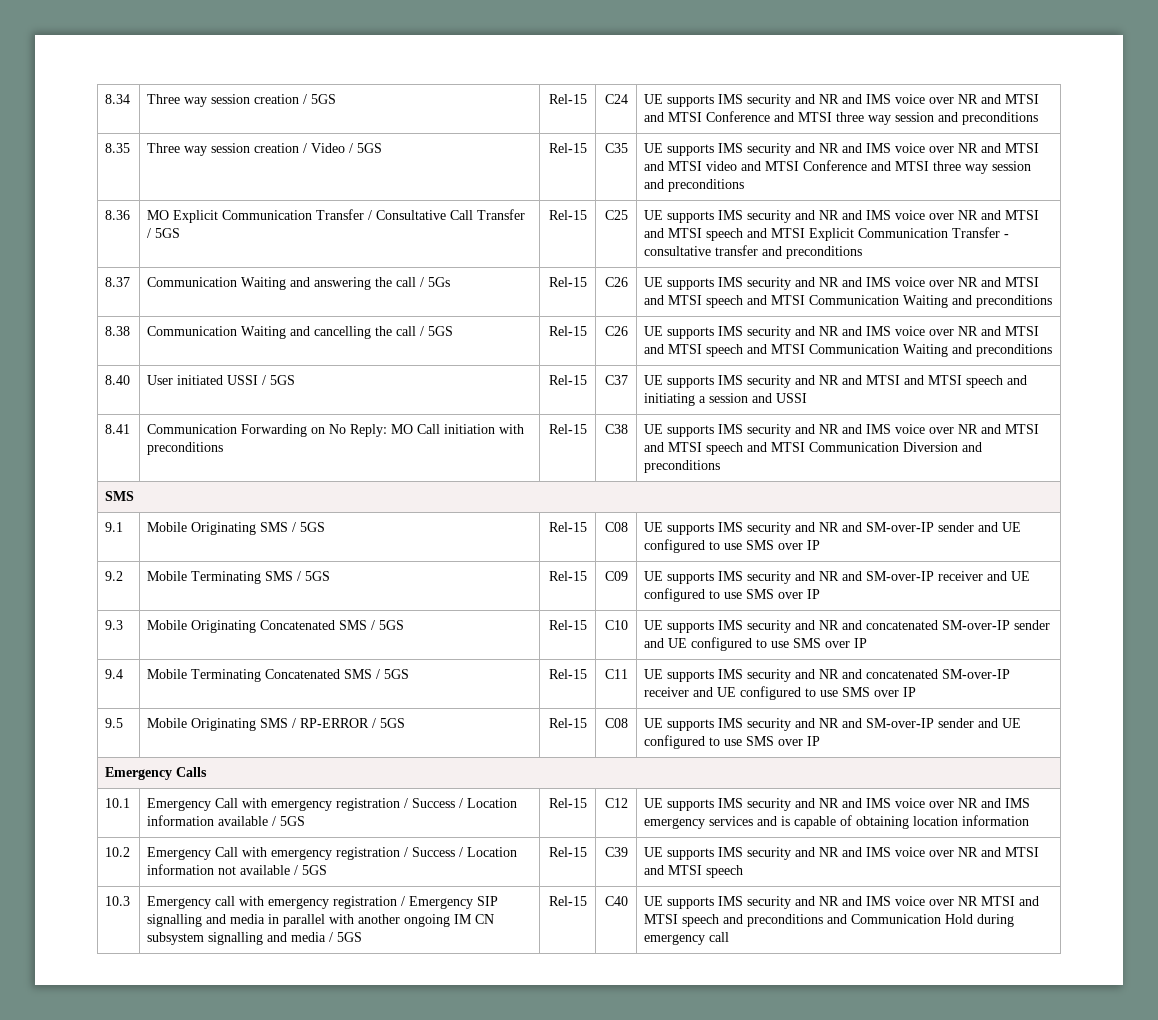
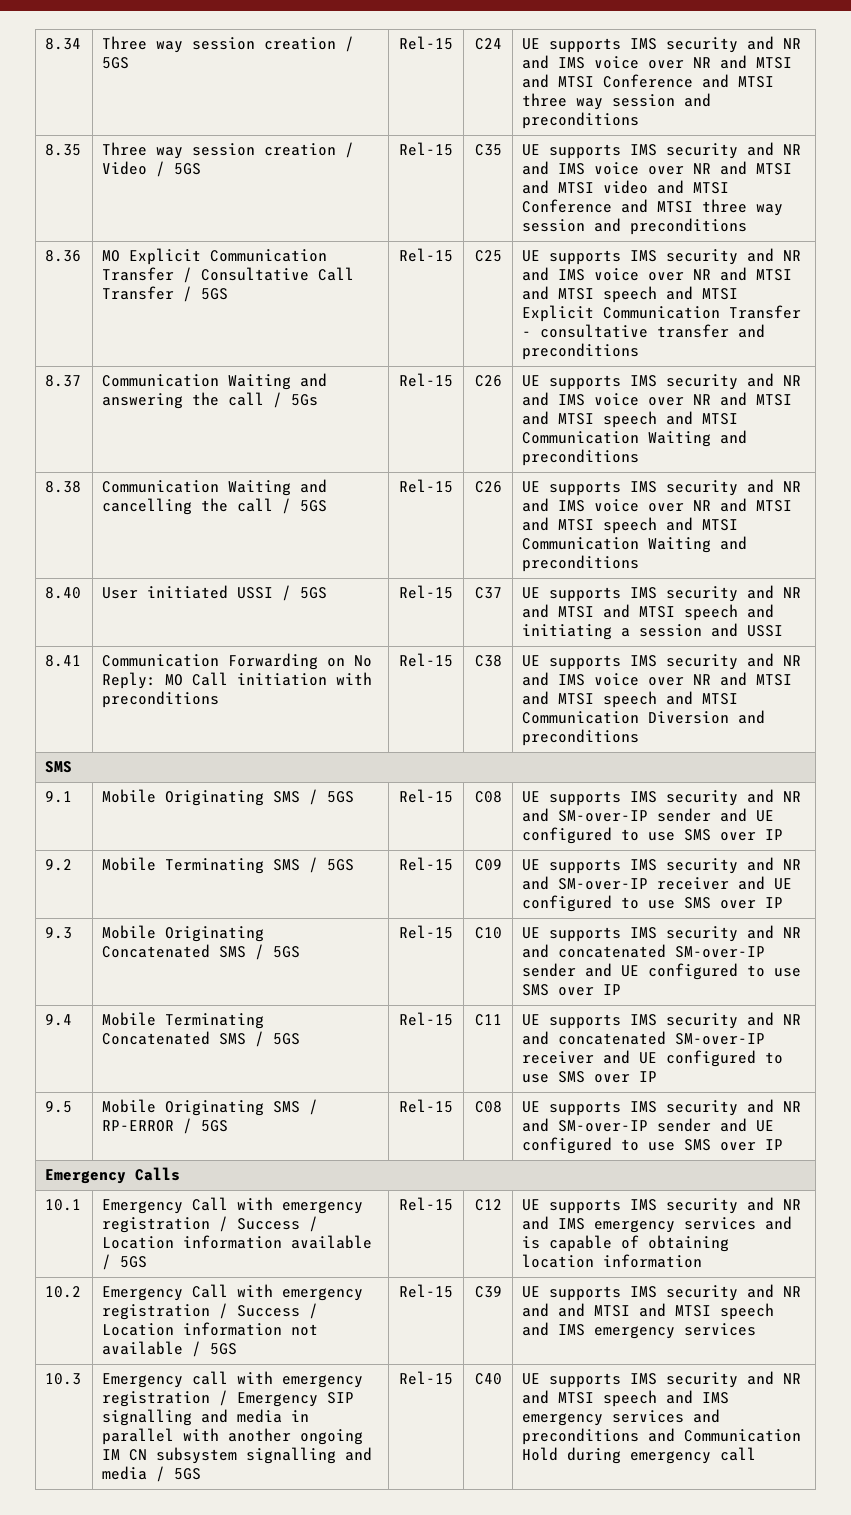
- 10.1 | Emergency Call with emergency registration / Success / Location information available / 5GS | Rel-15 | C12 | UE supports IMS security and NR and IMS voice over NR and IMS emergency services and is capable of obtaining location information
+ 10.1 | Emergency Call with emergency registration / Success / Location information available / 5GS | Rel-15 | C12 | UE supports IMS security and NR and IMS emergency services and is capable of obtaining location information
- 10.2 | Emergency Call with emergency registration / Success / Location information not available / 5GS | Rel-15 | C39 | UE supports IMS security and NR and IMS voice over NR and MTSI and MTSI speech
+ 10.2 | Emergency Call with emergency registration / Success / Location information not available / 5GS | Rel-15 | C39 | UE supports IMS security and NR and and MTSI and MTSI speech and IMS emergency services
- UE supports IMS security and NR and IMS voice over NR MTSI and MTSI speech and preconditions and Communication Hold during emergency call
+ UE supports IMS security and NR and MTSI speech and IMS emergency services and preconditions and Communication Hold during emergency call

